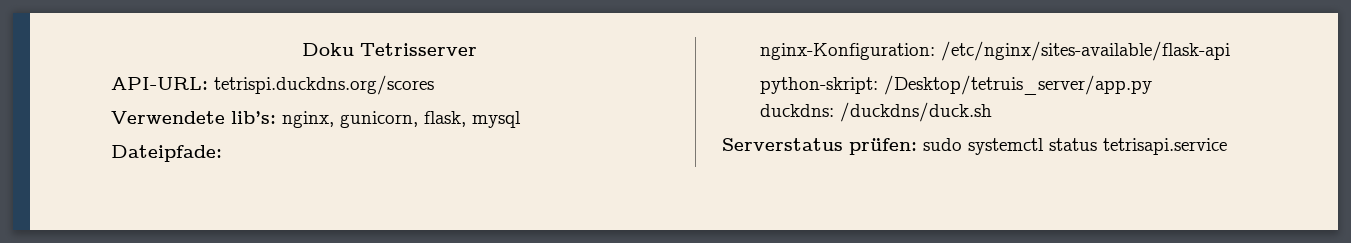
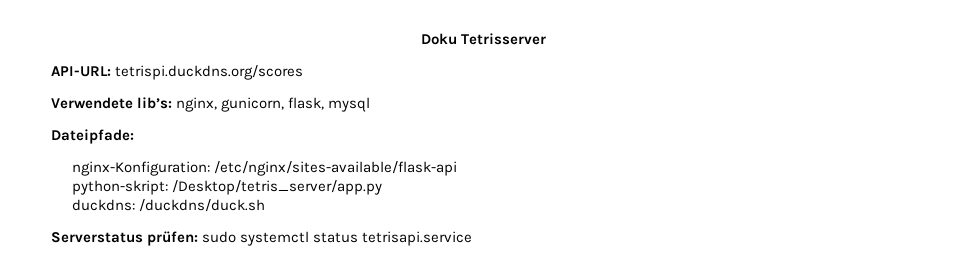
- python-skript: /Desktop/tetruis_server/app.py
+ python-skript: /Desktop/tetris_server/app.py

